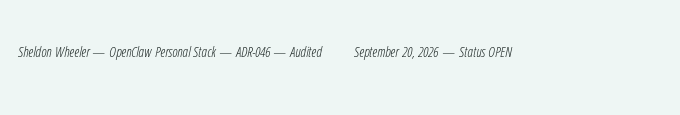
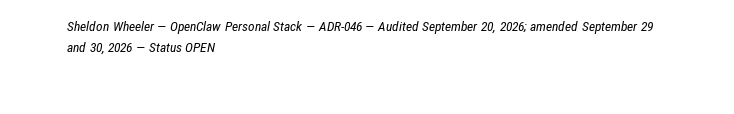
- Sheldon Wheeler — OpenClaw Personal Stack — ADR-046 — Audited September 20, 2026 — Status OPEN
+ Sheldon Wheeler — OpenClaw Personal Stack — ADR-046 — Audited September 20, 2026; amended September 29 and 30, 2026 — Status OPEN

